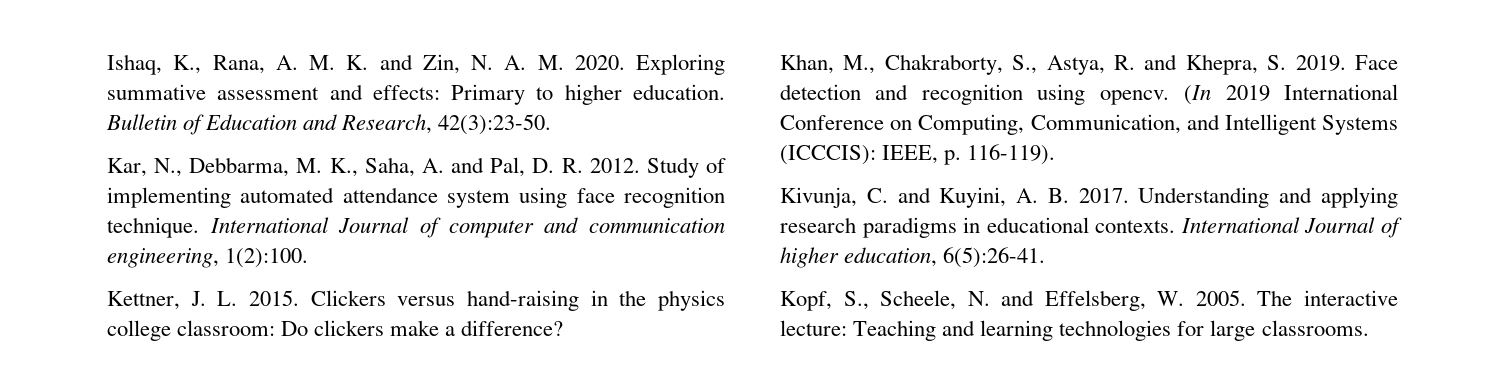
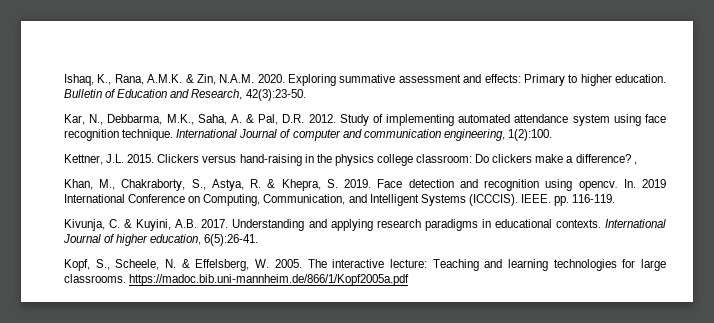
- Ishaq, K., Rana, A. M. K. and Zin, N. A. M. 2020.
+ Ishaq, K., Rana, A.M.K. & Zin, N.A.M. 2020.
- Kar, N., Debbarma, M. K., Saha, A. and Pal, D. R. 2012.
+ Kar, N., Debbarma, M.K., Saha, A. & Pal, D.R. 2012.
- Kettner, J. L. 2015.
+ Kettner, J.L. 2015.
- Clickers versus hand-raising in the physics college classroom: Do clickers make a difference?
+ Clickers versus hand-raising in the physics college classroom: Do clickers make a difference? ,
- Khan, M., Chakraborty, S., Astya, R. and Khepra, S. 2019.
+ Khan, M., Chakraborty, S., Astya, R. & Khepra, S. 2019.
- (In 2019 International Conference on Computing, Communication, and Intelligent Systems (ICCCIS): IEEE, p. 116-119).
- Kivunja, C. and Kuyini, A. B. 2017.
+ In. 2019 International Conference on Computing, Communication, and Intelligent Systems (ICCCIS). IEEE. pp. 116-119.
+ Kivunja, C. & Kuyini, A.B. 2017.
- Kopf, S., Scheele, N. and Effelsberg, W. 2005.
+ Kopf, S., Scheele, N. & Effelsberg, W. 2005.
- The interactive lecture: Teaching and learning technologies for large classrooms.
+ The interactive lecture: Teaching and learning technologies for large classrooms. https://madoc.bib.uni-mannheim.de/866/1/Kopf2005a.pdf

